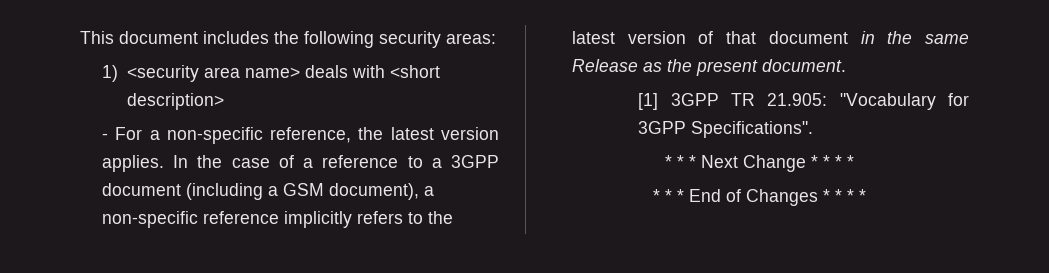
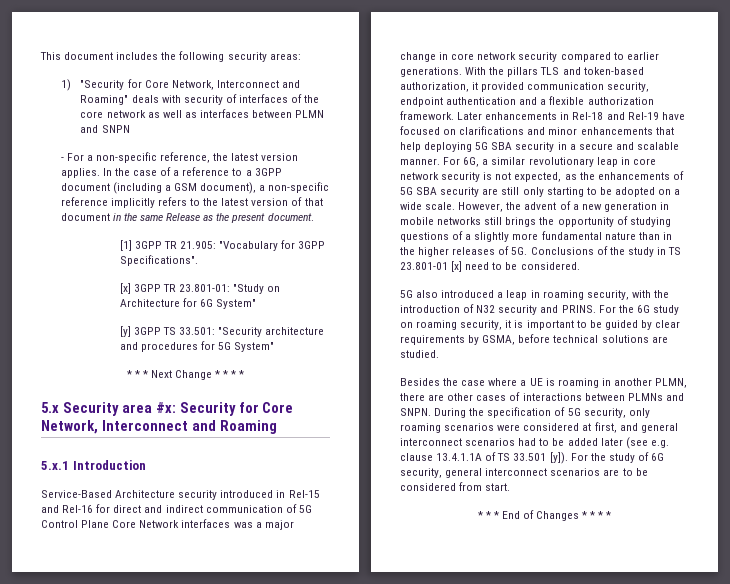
- 1) <security area name> deals with <short description>
+ 1) "Security for Core Network, Interconnect and Roaming" deals with security of interfaces of the core network as well as interfaces between PLMN and SNPN
+ [x] 3GPP TR 23.801-01: "Study on Architecture for 6G System"
+ [y] 3GPP TS 33.501: "Security architecture and procedures for 5G System"
+ 5.x Security area #x: Security for Core Network, Interconnect and Roaming
+ 5.x.1 Introduction
+ Service-Based Architecture security introduced in Rel-15 and Rel-16 for direct and indirect communication of 5G Control Plane Core Network interfaces was a major change in core network security compared to earlier generations. With the pillars TLS and token-based authorization, it provided communication security, endpoint authentication and a flexible authorization framework. Later enhancements in Rel-18 and Rel-19 have focused on clarifications and minor enhancements that help deploying 5G SBA security in a secure and scalable manner. For 6G, a similar revolutionary leap in core network security is not expected, as the enhancements of 5G SBA security are still only starting to be adopted on a wide scale. However, the advent of a new generation in mobile networks still brings the opportunity of studying questions of a slightly more fundamental nature than in the higher releases of 5G. Conclusions of the study in TS 23.801-01 [x] need to be considered.
+ 5G also introduced a leap in roaming security, with the introduction of N32 security and PRINS. For the 6G study on roaming security, it is important to be guided by clear requirements by GSMA, before technical solutions are studied.
+ Besides the case where a UE is roaming in another PLMN, there are other cases of interactions between PLMNs and SNPN. During the specification of 5G security, only roaming scenarios were considered at first, and general interconnect scenarios had to be added later (see e.g. clause 13.4.1.1A of TS 33.501 [y]). For the study of 6G security, general interconnect scenarios are to be considered from start.

